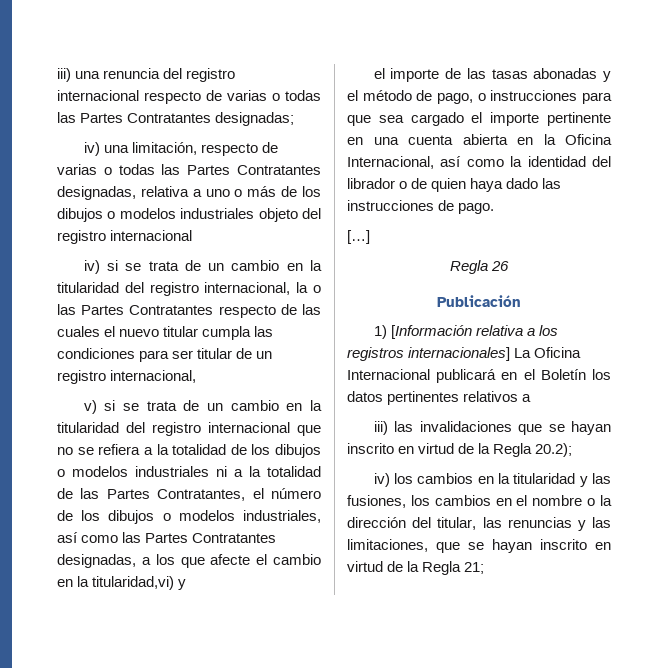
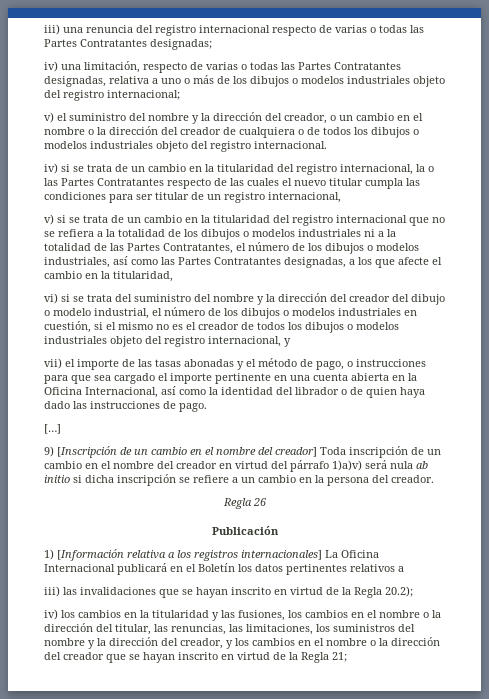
- iv) una limitación, respecto de varias o todas las Partes Contratantes designadas, relativa a uno o más de los dibujos o modelos industriales objeto del registro internacional
+ iv) una limitación, respecto de varias o todas las Partes Contratantes designadas, relativa a uno o más de los dibujos o modelos industriales objeto del registro internacional;
+ v) el suministro del nombre y la dirección del creador, o un cambio en el nombre o la dirección del creador de cualquiera o de todos los dibujos o modelos industriales objeto del registro internacional.
- v) si se trata de un cambio en la titularidad del registro internacional que no se refiera a la totalidad de los dibujos o modelos industriales ni a la totalidad de las Partes Contratantes, el número de los dibujos o modelos industriales, así como las Partes Contratantes designadas, a los que afecte el cambio en la titularidad,vi) y
+ v) si se trata de un cambio en la titularidad del registro internacional que no se refiera a la totalidad de los dibujos o modelos industriales ni a la totalidad de las Partes Contratantes, el número de los dibujos o modelos industriales, así como las Partes Contratantes designadas, a los que afecte el cambio en la titularidad,
+ vi) si se trata del suministro del nombre y la dirección del creador del dibujo o modelo industrial, el número de los dibujos o modelos industriales en cuestión, si el mismo no es el creador de todos los dibujos o modelos industriales objeto del registro internacional, y
- el importe de las tasas abonadas y el método de pago, o instrucciones para que sea cargado el importe pertinente en una cuenta abierta en la Oficina Internacional, así como la identidad del librador o de quien haya dado las instrucciones de pago.
+ vii) el importe de las tasas abonadas y el método de pago, o instrucciones para que sea cargado el importe pertinente en una cuenta abierta en la Oficina Internacional, así como la identidad del librador o de quien haya dado las instrucciones de pago.
+ 9) [Inscripción de un cambio en el nombre del creador] Toda inscripción de un cambio en el nombre del creador en virtud del párrafo 1)a)v) será nula ab initio si dicha inscripción se refiere a un cambio en la persona del creador.
- iv) los cambios en la titularidad y las fusiones, los cambios en el nombre o la dirección del titular, las renuncias y las limitaciones, que se hayan inscrito en virtud de la Regla 21;
+ iv) los cambios en la titularidad y las fusiones, los cambios en el nombre o la dirección del titular, las renuncias, las limitaciones, los suministros del nombre y la dirección del creador, y los cambios en el nombre o la dirección del creador que se hayan inscrito en virtud de la Regla 21;

